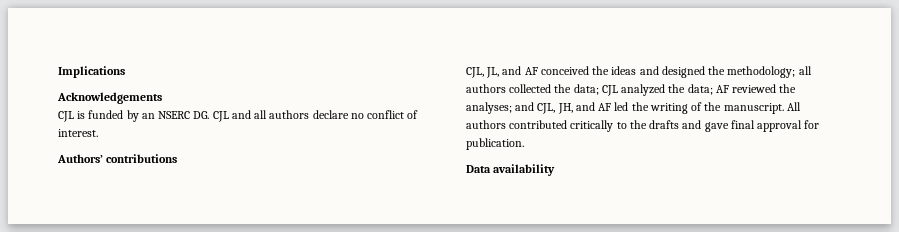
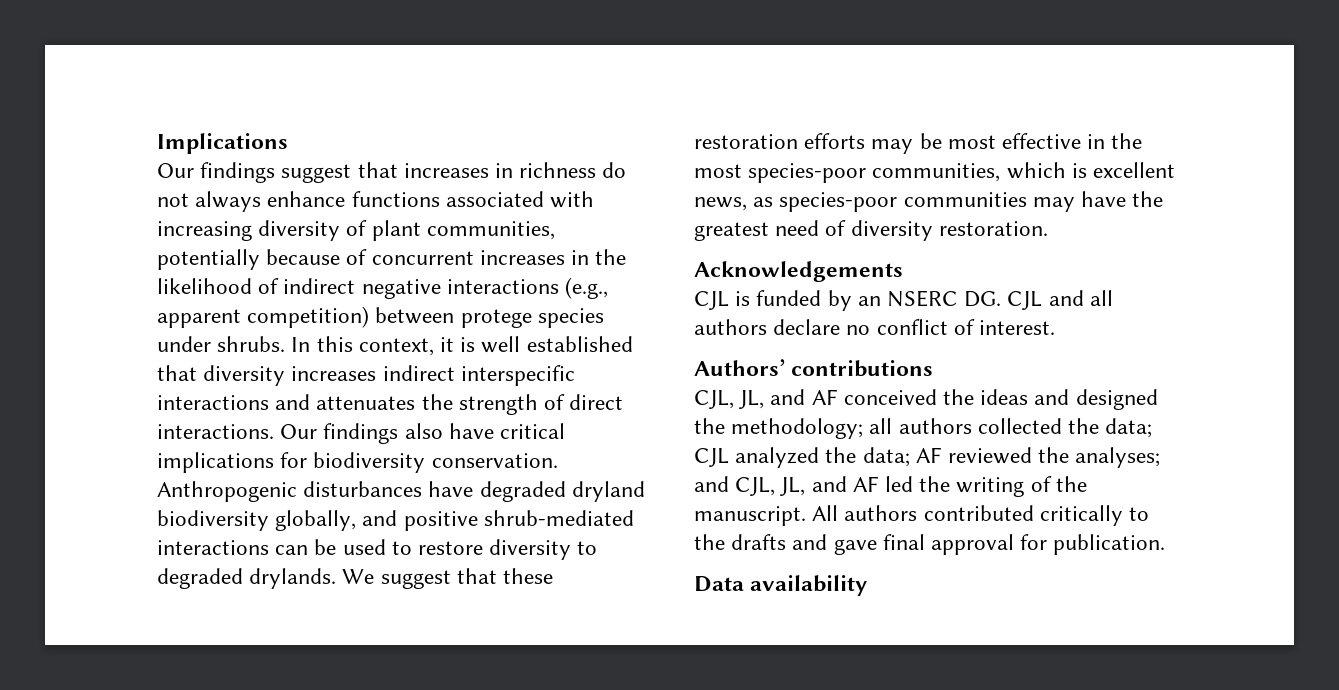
+ Our findings suggest that increases in richness do not always enhance functions associated with increasing diversity of plant communities, potentially because of concurrent increases in the likelihood of indirect negative interactions (e.g., apparent competition) between protege species under shrubs. In this context, it is well established that diversity increases indirect interspecific interactions and attenuates the strength of direct interactions. Our findings also have critical implications for biodiversity conservation. Anthropogenic disturbances have degraded dryland biodiversity globally, and positive shrub-mediated interactions can be used to restore diversity to degraded drylands. We suggest that these restoration efforts may be most effective in the most species-poor communities, which is excellent news, as species-poor communities may have the greatest need of diversity restoration.
- CJL, JL, and AF conceived the ideas and designed the methodology; all authors collected the data; CJL analyzed the data; AF reviewed the analyses; and CJL, JH, and AF led the writing of the manuscript.
+ CJL, JL, and AF conceived the ideas and designed the methodology; all authors collected the data; CJL analyzed the data; AF reviewed the analyses; and CJL, JL, and AF led the writing of the manuscript.

